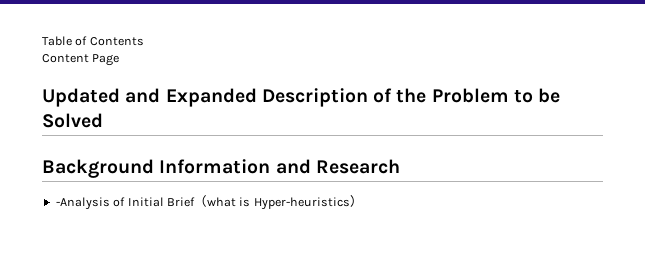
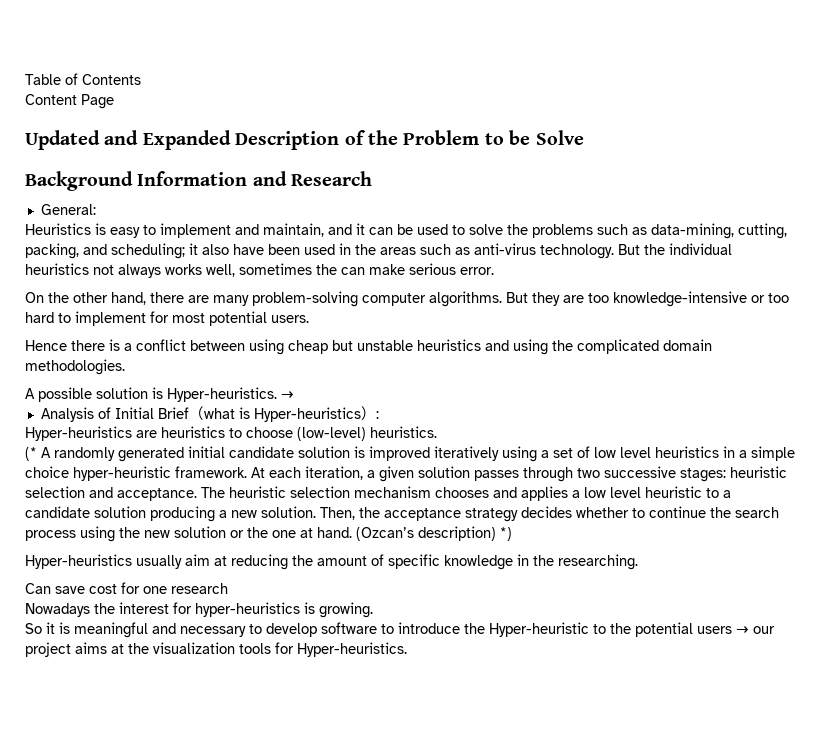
- Updated and Expanded Description of the Problem to be Solved
+ Updated and Expanded Description of the Problem to be Solve
- -Analysis of Initial Brief（what is Hyper-heuristics）
+ General:
+ Heuristics is easy to implement and maintain, and it can be used to solve the problems such as data-mining, cutting, packing, and scheduling; it also have been used in the areas such as anti-virus technology. But the individual heuristics not always works well, sometimes the can make serious error.
+ On the other hand, there are many problem-solving computer algorithms. But they are too knowledge-intensive or too hard to implement for most potential users.
+ Hence there is a conflict between using cheap but unstable heuristics and using the complicated domain methodologies.
+ A possible solution is Hyper-heuristics. →
+ Analysis of Initial Brief（what is Hyper-heuristics）:
+ Hyper-heuristics are heuristics to choose (low-level) heuristics.
+ (* A randomly generated initial candidate solution is improved iteratively using a set of low level heuristics in a simple choice hyper-heuristic framework. At each iteration, a given solution passes through two successive stages: heuristic selection and acceptance. The heuristic selection mechanism chooses and applies a low level heuristic to a candidate solution producing a new solution. Then, the acceptance strategy decides whether to continue the search process using the new solution or the one at hand. (Ozcan’s description) *)
+ Hyper-heuristics usually aim at reducing the amount of specific knowledge in the researching.
+ Can save cost for one research
+ Nowadays the interest for hyper-heuristics is growing.
+ So it is meaningful and necessary to develop software to introduce the Hyper-heuristic to the potential users → our project aims at the visualization tools for Hyper-heuristics.

